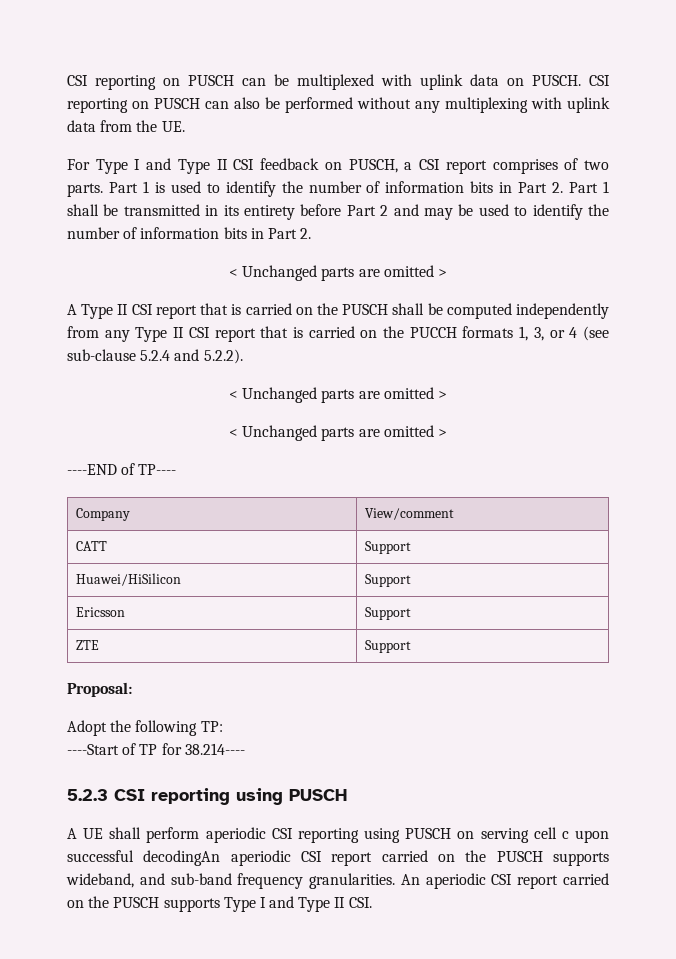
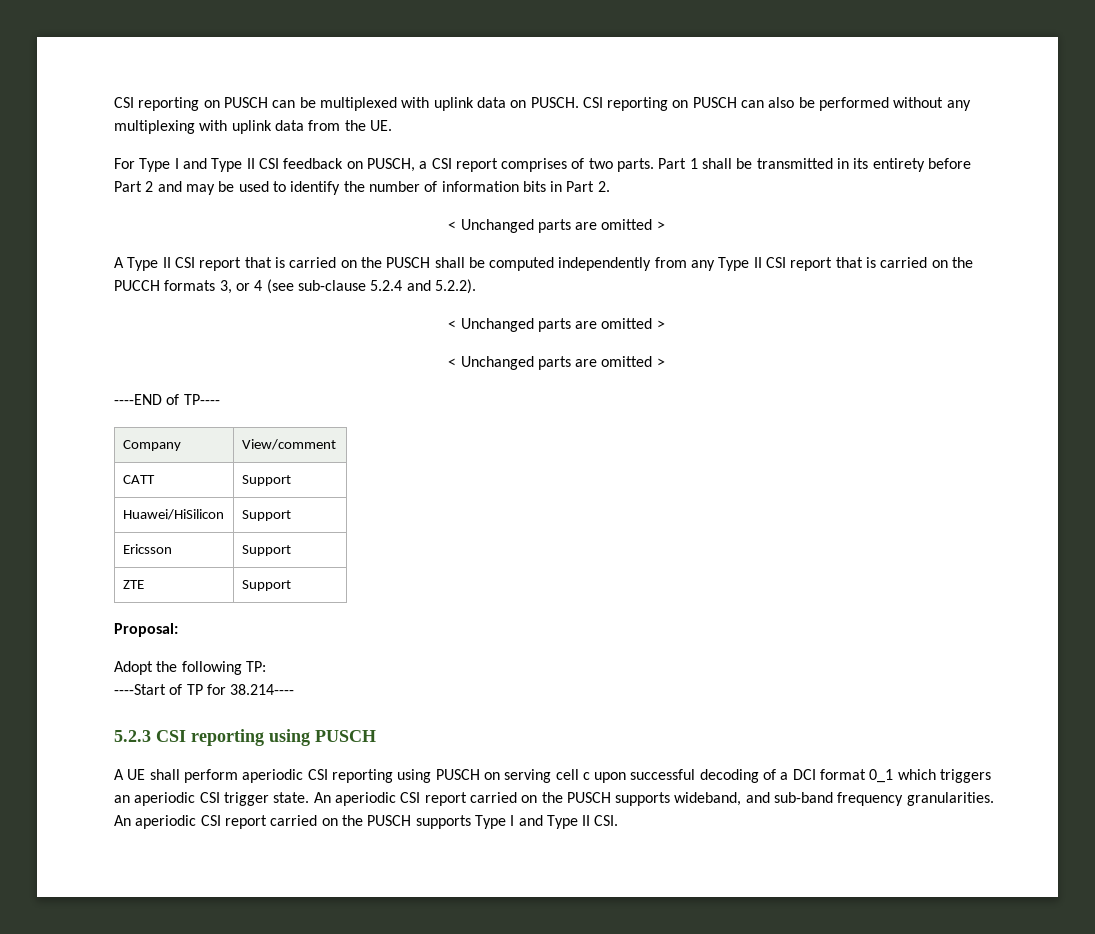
- Part 1 is used to identify the number of information bits in Part 2. Part 1 shall be transmitted in its entirety before Part 2 and may be used to identify the number of information bits in Part 2.
+ Part 1 shall be transmitted in its entirety before Part 2 and may be used to identify the number of information bits in Part 2.
- A Type II CSI report that is carried on the PUSCH shall be computed independently from any Type II CSI report that is carried on the PUCCH formats 1, 3, or 4 (see sub-clause 5.2.4 and 5.2.2).
+ A Type II CSI report that is carried on the PUSCH shall be computed independently from any Type II CSI report that is carried on the PUCCH formats 3, or 4 (see sub-clause 5.2.4 and 5.2.2).
- A UE shall perform aperiodic CSI reporting using PUSCH on serving cell c upon successful decodingAn aperiodic CSI report carried on the PUSCH supports wideband, and sub-band frequency granularities.
+ A UE shall perform aperiodic CSI reporting using PUSCH on serving cell c upon successful decoding of a DCI format 0_1 which triggers an aperiodic CSI trigger state. An aperiodic CSI report carried on the PUSCH supports wideband, and sub-band frequency granularities.

